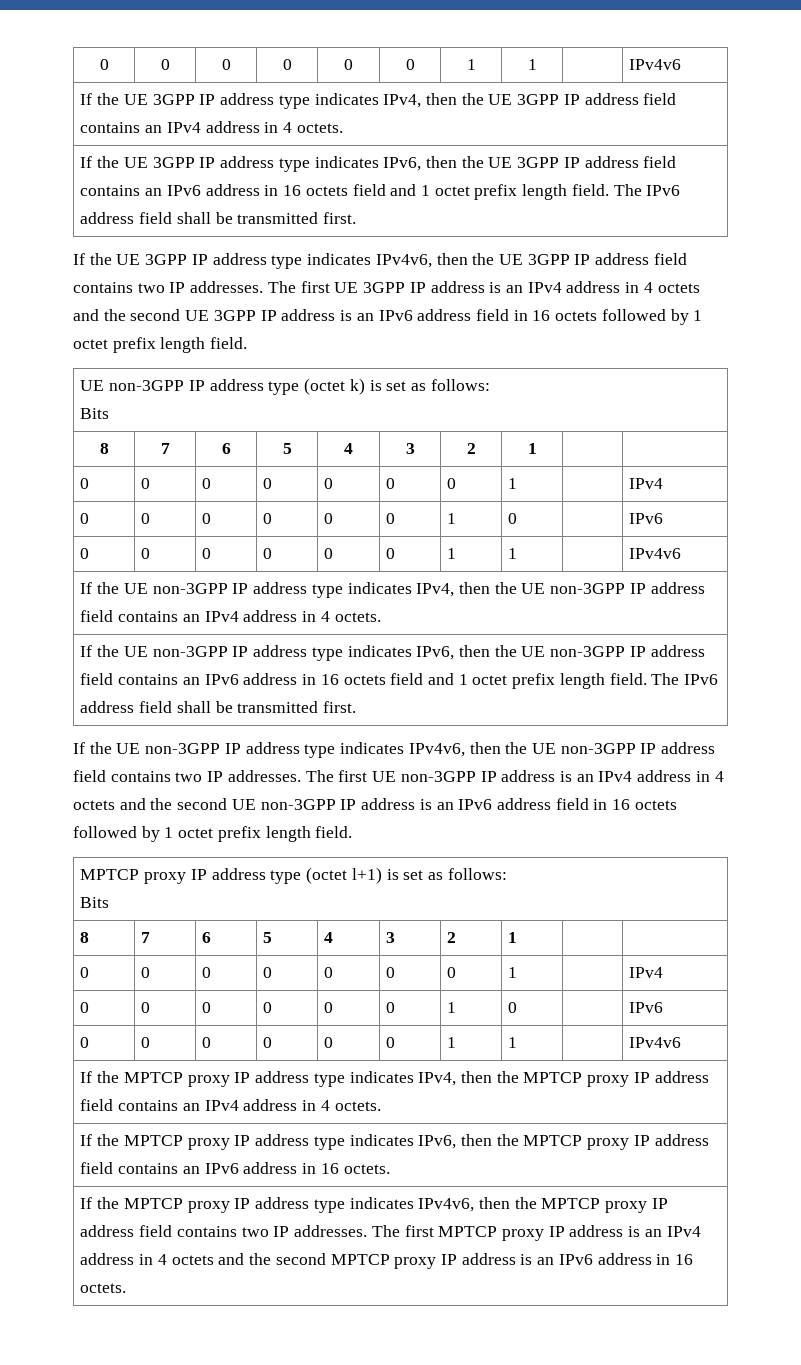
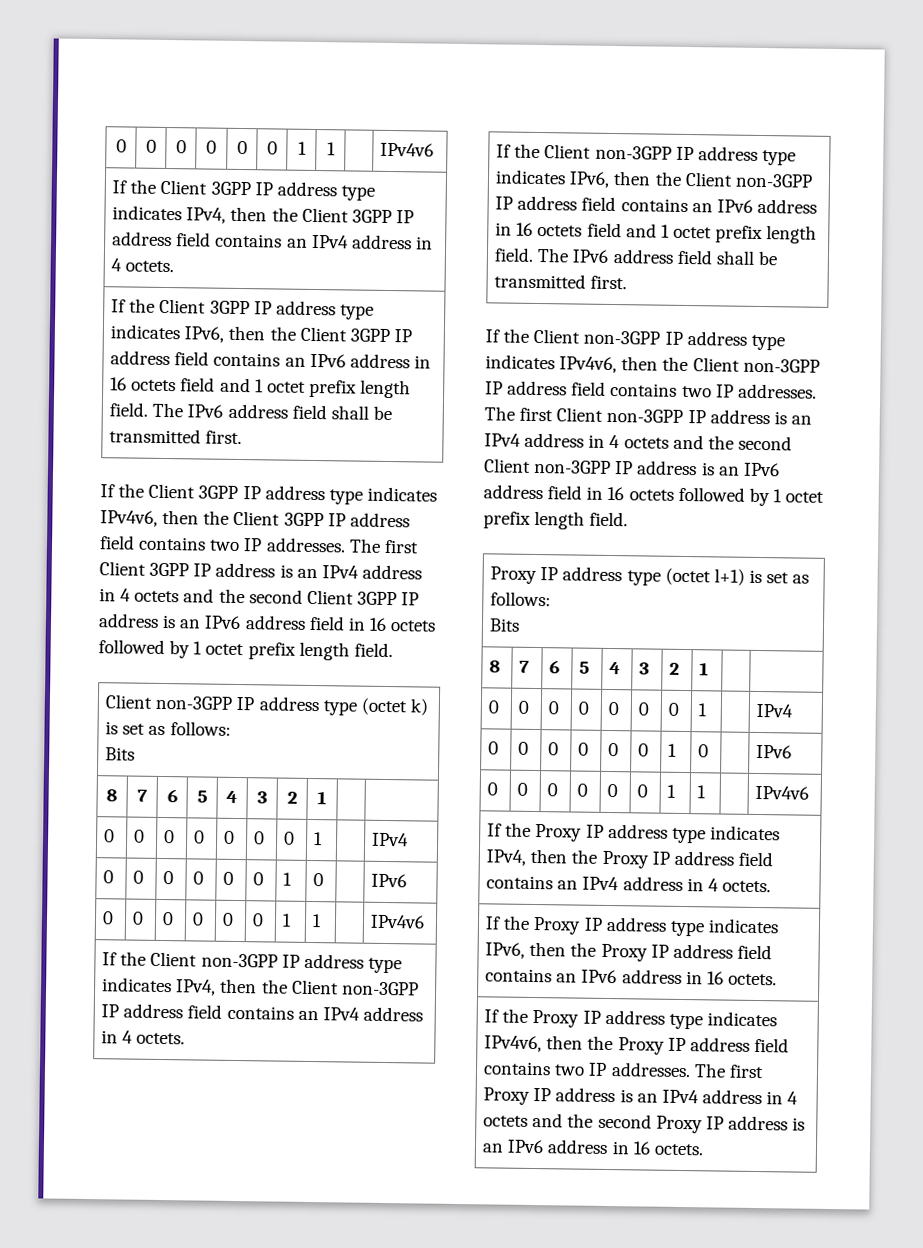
- If the UE 3GPP IP address type indicates IPv4, then the UE 3GPP IP address field contains an IPv4 address in 4 octets.
+ If the Client 3GPP IP address type indicates IPv4, then the Client 3GPP IP address field contains an IPv4 address in 4 octets.
- If the UE 3GPP IP address type indicates IPv6, then the UE 3GPP IP address field contains an IPv6 address in 16 octets field and 1 octet prefix length field. The IPv6 address field shall be transmitted first.
+ If the Client 3GPP IP address type indicates IPv6, then the Client 3GPP IP address field contains an IPv6 address in 16 octets field and 1 octet prefix length field. The IPv6 address field shall be transmitted first.
- If the UE 3GPP IP address type indicates IPv4v6, then the UE 3GPP IP address field contains two IP addresses.
+ If the Client 3GPP IP address type indicates IPv4v6, then the Client 3GPP IP address field contains two IP addresses.
- The first UE 3GPP IP address is an IPv4 address in 4 octets and the second UE 3GPP IP address is an IPv6 address field in 16 octets followed by 1 octet prefix length field.
+ The first Client 3GPP IP address is an IPv4 address in 4 octets and the second Client 3GPP IP address is an IPv6 address field in 16 octets followed by 1 octet prefix length field.
- UE non-3GPP IP address type (octet k) is set as follows:
+ Client non-3GPP IP address type (octet k) is set as follows:
- If the UE non-3GPP IP address type indicates IPv4, then the UE non-3GPP IP address field contains an IPv4 address in 4 octets.
+ If the Client non-3GPP IP address type indicates IPv4, then the Client non-3GPP IP address field contains an IPv4 address in 4 octets.
- If the UE non-3GPP IP address type indicates IPv6, then the UE non-3GPP IP address field contains an IPv6 address in 16 octets field and 1 octet prefix length field. The IPv6 address field shall be transmitted first.
+ If the Client non-3GPP IP address type indicates IPv6, then the Client non-3GPP IP address field contains an IPv6 address in 16 octets field and 1 octet prefix length field. The IPv6 address field shall be transmitted first.
- If the UE non-3GPP IP address type indicates IPv4v6, then the UE non-3GPP IP address field contains two IP addresses.
+ If the Client non-3GPP IP address type indicates IPv4v6, then the Client non-3GPP IP address field contains two IP addresses.
- The first UE non-3GPP IP address is an IPv4 address in 4 octets and the second UE non-3GPP IP address is an IPv6 address field in 16 octets followed by 1 octet prefix length field.
+ The first Client non-3GPP IP address is an IPv4 address in 4 octets and the second Client non-3GPP IP address is an IPv6 address field in 16 octets followed by 1 octet prefix length field.
- MPTCP proxy IP address type (octet l+1) is set as follows:
+ Proxy IP address type (octet l+1) is set as follows:
- If the MPTCP proxy IP address type indicates IPv4, then the MPTCP proxy IP address field contains an IPv4 address in 4 octets.
+ If the Proxy IP address type indicates IPv4, then the Proxy IP address field contains an IPv4 address in 4 octets.
- If the MPTCP proxy IP address type indicates IPv6, then the MPTCP proxy IP address field contains an IPv6 address in 16 octets.
+ If the Proxy IP address type indicates IPv6, then the Proxy IP address field contains an IPv6 address in 16 octets.
- If the MPTCP proxy IP address type indicates IPv4v6, then the MPTCP proxy IP address field contains two IP addresses. The first MPTCP proxy IP address is an IPv4 address in 4 octets and the second MPTCP proxy IP address is an IPv6 address in 16 octets.
+ If the Proxy IP address type indicates IPv4v6, then the Proxy IP address field contains two IP addresses. The first Proxy IP address is an IPv4 address in 4 octets and the second Proxy IP address is an IPv6 address in 16 octets.

